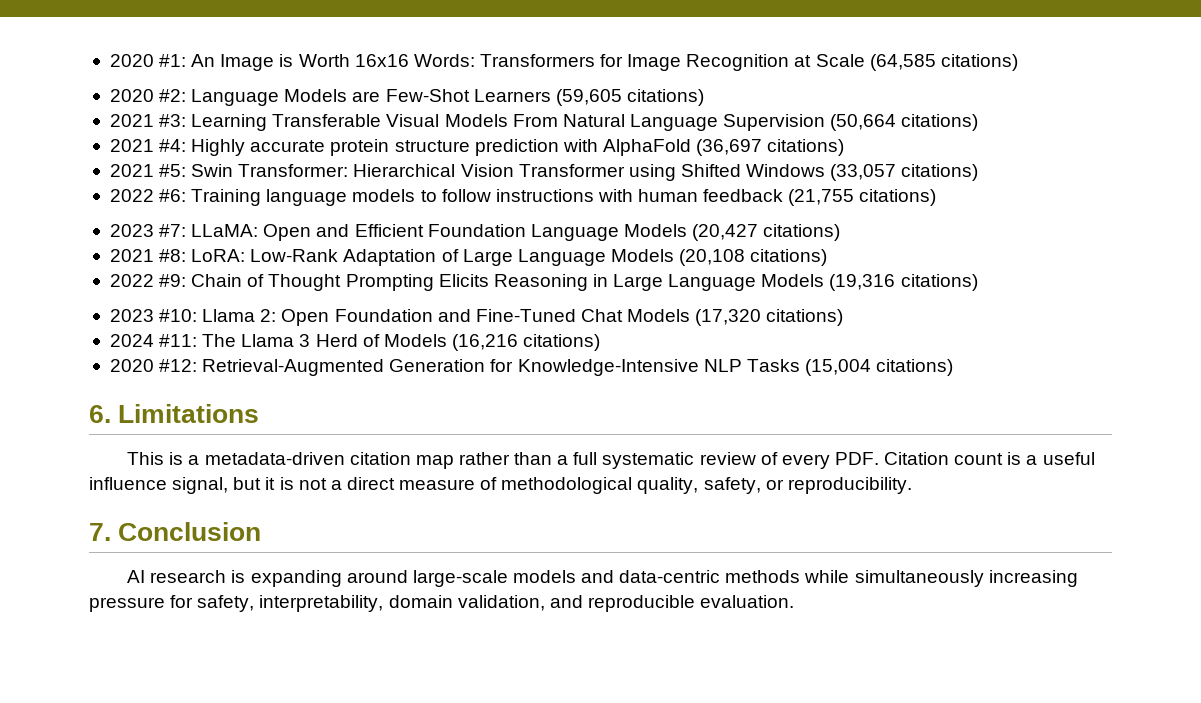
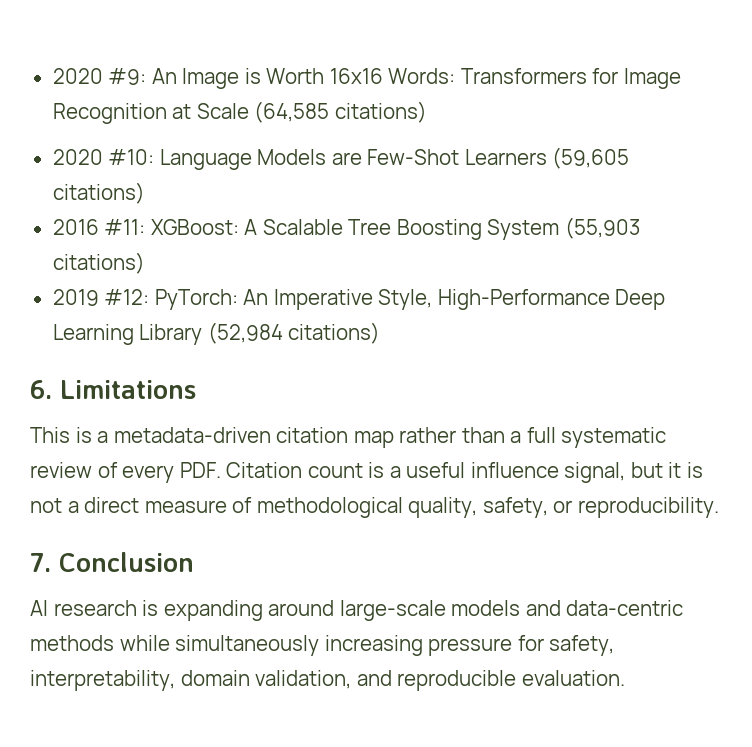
- 2020 #1: An Image is Worth 16x16 Words: Transformers for Image Recognition at Scale (64,585 citations)
+ 2020 #9: An Image is Worth 16x16 Words: Transformers for Image Recognition at Scale (64,585 citations)
- 2020 #2: Language Models are Few-Shot Learners (59,605 citations)
+ 2020 #10: Language Models are Few-Shot Learners (59,605 citations)
- 2021 #3: Learning Transferable Visual Models From Natural Language Supervision (50,664 citations)
- 2021 #4: Highly accurate protein structure prediction with AlphaFold (36,697 citations)
- 2021 #5: Swin Transformer: Hierarchical Vision Transformer using Shifted Windows (33,057 citations)
- 2022 #6: Training language models to follow instructions with human feedback (21,755 citations)
- 2023 #7: LLaMA: Open and Efficient Foundation Language Models (20,427 citations)
- 2021 #8: LoRA: Low-Rank Adaptation of Large Language Models (20,108 citations)
- 2022 #9: Chain of Thought Prompting Elicits Reasoning in Large Language Models (19,316 citations)
- 2023 #10: Llama 2: Open Foundation and Fine-Tuned Chat Models (17,320 citations)
- 2024 #11: The Llama 3 Herd of Models (16,216 citations)
- 2020 #12: Retrieval-Augmented Generation for Knowledge-Intensive NLP Tasks (15,004 citations)
+ 2016 #11: XGBoost: A Scalable Tree Boosting System (55,903 citations)
+ 2019 #12: PyTorch: An Imperative Style, High-Performance Deep Learning Library (52,984 citations)

